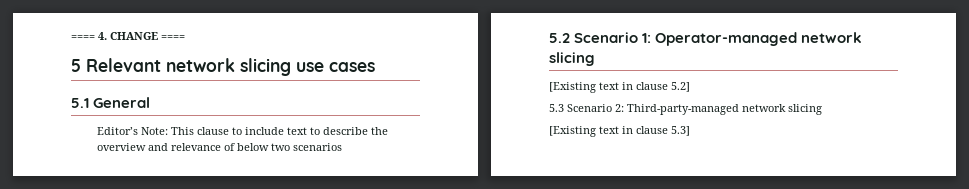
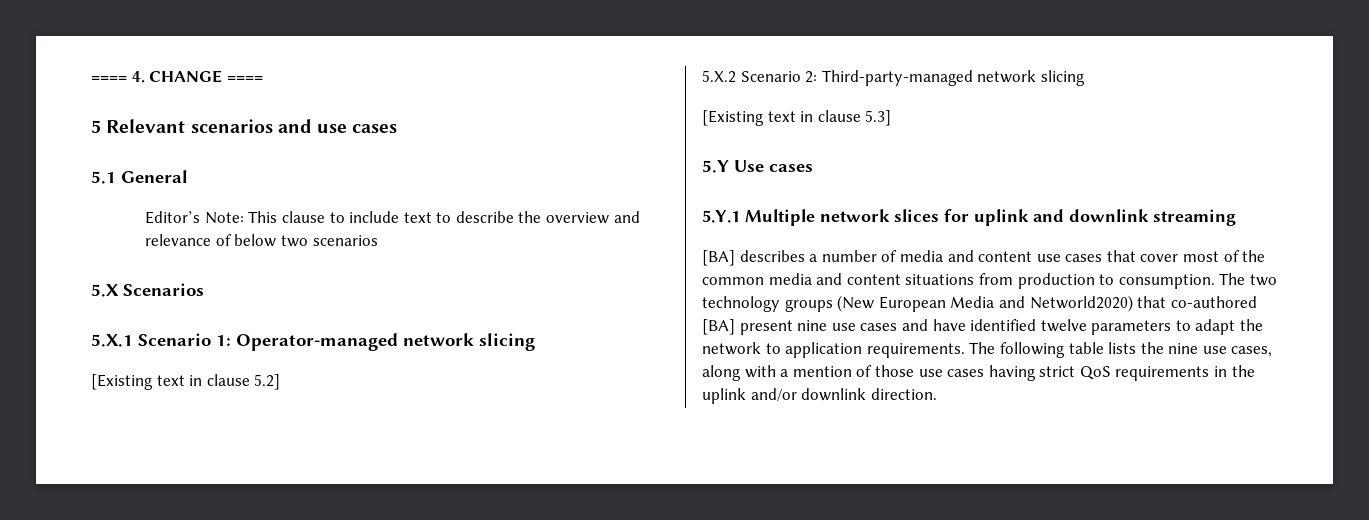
- 5 Relevant network slicing use cases
+ 5 Relevant scenarios and use cases
- 5.2 Scenario 1: Operator-managed network slicing
+ 5.X Scenarios
+ 5.X.1 Scenario 1: Operator-managed network slicing
- 5.3 Scenario 2: Third-party-managed network slicing
+ 5.X.2 Scenario 2: Third-party-managed network slicing
+ 5.Y Use cases
+ 5.Y.1 Multiple network slices for uplink and downlink streaming
+ [BA] describes a number of media and content use cases that cover most of the common media and content situations from production to consumption. The two technology groups (New European Media and Networld2020) that co-authored [BA] present nine use cases and have identified twelve parameters to adapt the network to application requirements. The following table lists the nine use cases, along with a mention of those use cases having strict QoS requirements in the uplink and/or downlink direction.

